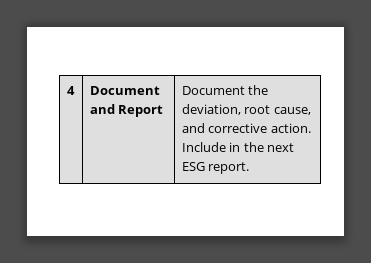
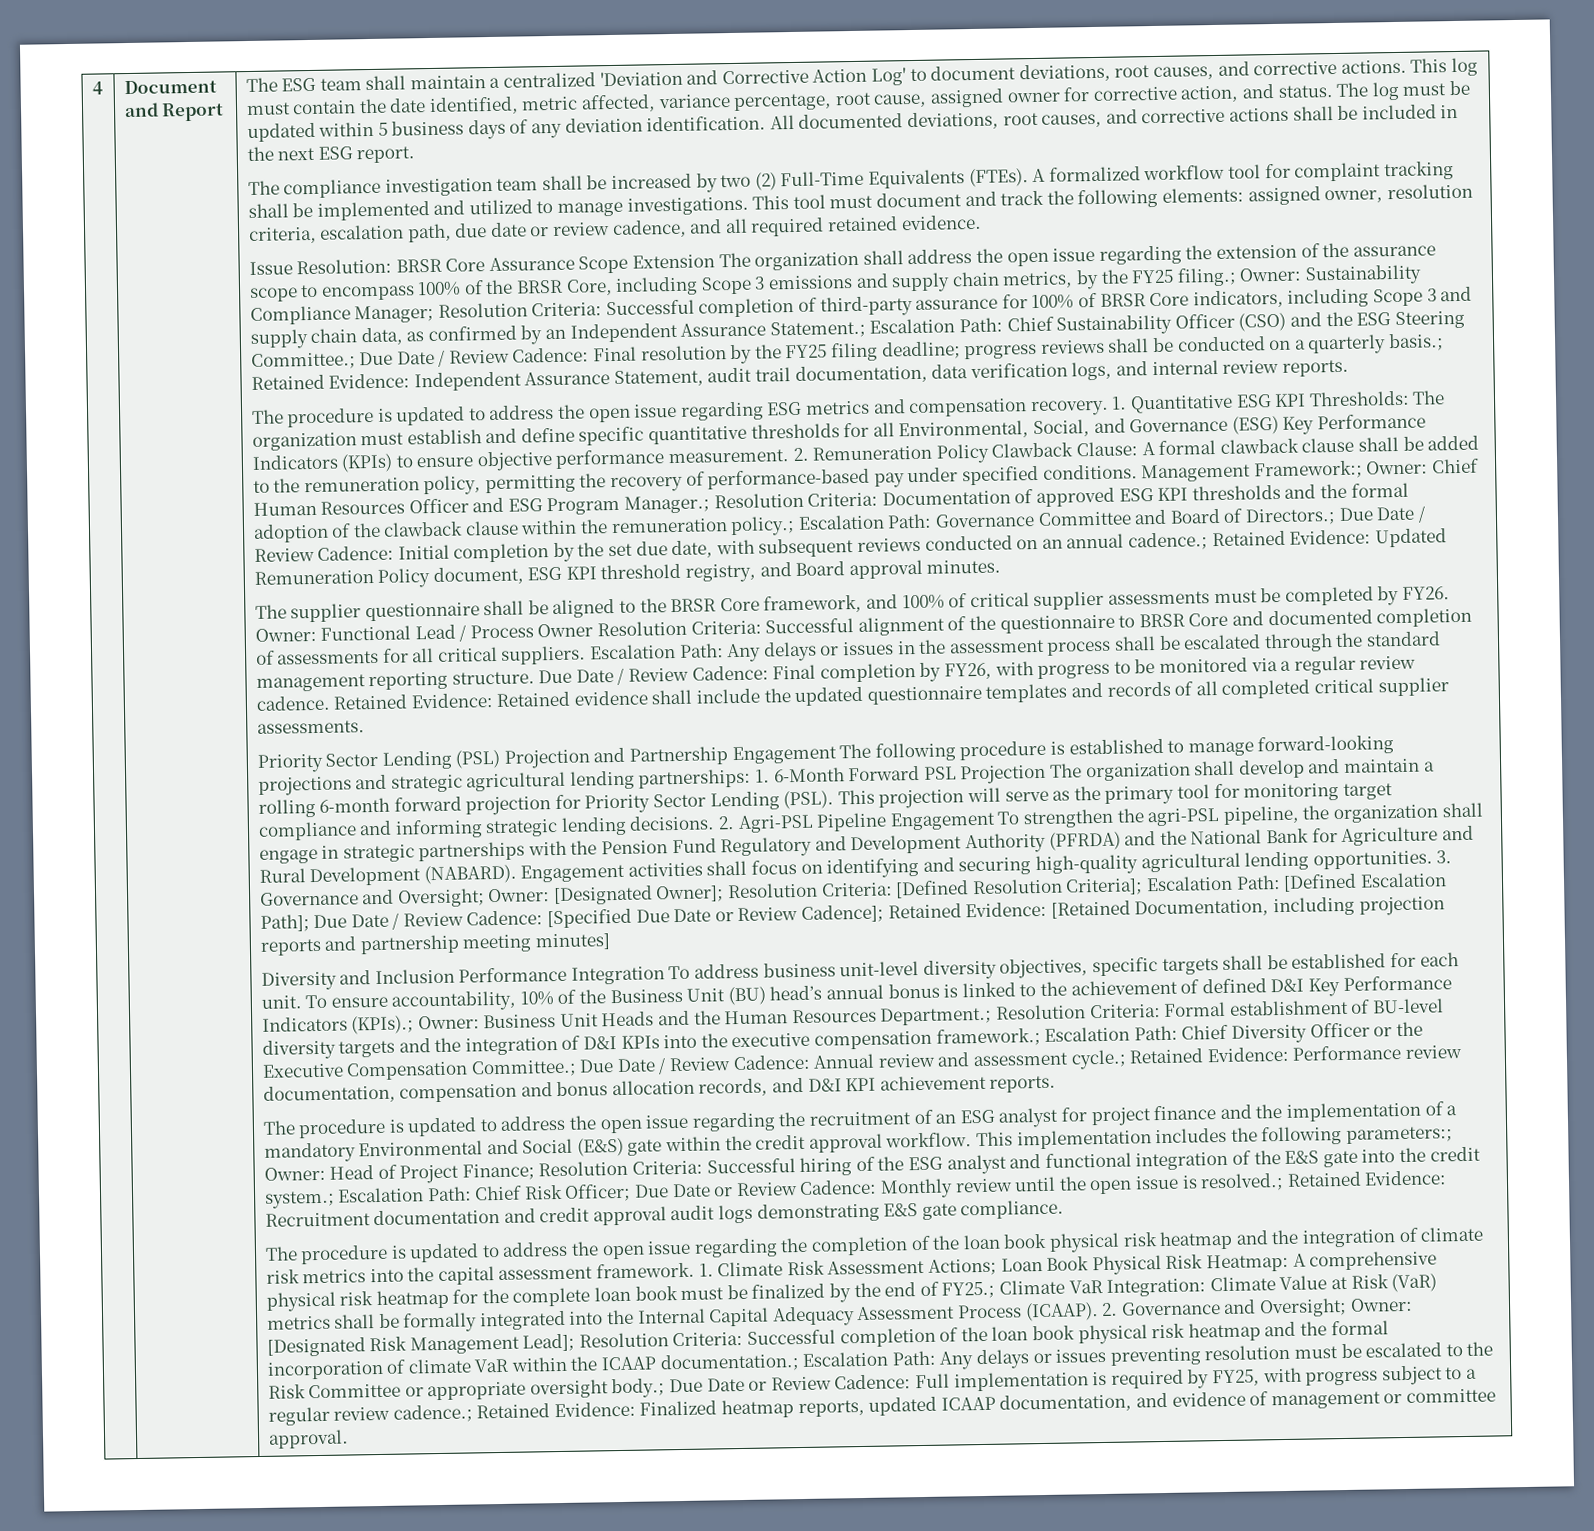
- Document the deviation, root cause, and corrective action. Include in the next ESG report.
+ The ESG team shall maintain a centralized 'Deviation and Corrective Action Log' to document deviations, root causes, and corrective actions. This log must contain the date identified, metric affected, variance percentage, root cause, assigned owner for corrective action, and status. The log must be updated within 5 business days of any deviation identification. All documented deviations, root causes, and corrective actions shall be included in the next ESG report.
+ The compliance investigation team shall be increased by two (2) Full-Time Equivalents (FTEs). A formalized workflow tool for complaint tracking shall be implemented and utilized to manage investigations. This tool must document and track the following elements: assigned owner, resolution criteria, escalation path, due date or review cadence, and all required retained evidence.
+ Issue Resolution: BRSR Core Assurance Scope Extension The organization shall address the open issue regarding the extension of the assurance scope to encompass 100% of the BRSR Core, including Scope 3 emissions and supply chain metrics, by the FY25 filing.; Owner: Sustainability Compliance Manager; Resolution Criteria: Successful completion of third-party assurance for 100% of BRSR Core indicators, including Scope 3 and supply chain data, as confirmed by an Independent Assurance Statement.; Escalation Path: Chief Sustainability Officer (CSO) and the ESG Steering Committee.; Due Date / Review Cadence: Final resolution by the FY25 filing deadline; progress reviews shall be conducted on a quarterly basis.; Retained Evidence: Independent Assurance Statement, audit trail documentation, data verification logs, and internal review reports.
+ The procedure is updated to address the open issue regarding ESG metrics and compensation recovery. 1. Quantitative ESG KPI Thresholds: The organization must establish and define specific quantitative thresholds for all Environmental, Social, and Governance (ESG) Key Performance Indicators (KPIs) to ensure objective performance measurement. 2. Remuneration Policy Clawback Clause: A formal clawback clause shall be added to the remuneration policy, permitting the recovery of performance-based pay under specified conditions. Management Framework:; Owner: Chief Human Resources Officer and ESG Program Manager.; Resolution Criteria: Documentation of approved ESG KPI thresholds and the formal adoption of the clawback clause within the remuneration policy.; Escalation Path: Governance Committee and Board of Directors.; Due Date / Review Cadence: Initial completion by the set due date, with subsequent reviews conducted on an annual cadence.; Retained Evidence: Updated Remuneration Policy document, ESG KPI threshold registry, and Board approval minutes.
+ The supplier questionnaire shall be aligned to the BRSR Core framework, and 100% of critical supplier assessments must be completed by FY26. Owner: Functional Lead / Process Owner Resolution Criteria: Successful alignment of the questionnaire to BRSR Core and documented completion of assessments for all critical suppliers. Escalation Path: Any delays or issues in the assessment process shall be escalated through the standard management reporting structure. Due Date / Review Cadence: Final completion by FY26, with progress to be monitored via a regular review cadence. Retained Evidence: Retained evidence shall include the updated questionnaire templates and records of all completed critical supplier assessments.
+ Priority Sector Lending (PSL) Projection and Partnership Engagement The following procedure is established to manage forward-looking projections and strategic agricultural lending partnerships: 1. 6-Month Forward PSL Projection The organization shall develop and maintain a rolling 6-month forward projection for Priority Sector Lending (PSL). This projection will serve as the primary tool for monitoring target compliance and informing strategic lending decisions. 2. Agri-PSL Pipeline Engagement To strengthen the agri-PSL pipeline, the organization shall engage in strategic partnerships with the Pension Fund Regulatory and Development Authority (PFRDA) and the National Bank for Agriculture and Rural Development (NABARD). Engagement activities shall focus on identifying and securing high-quality agricultural lending opportunities. 3. Governance and Oversight; Owner: [Designated Owner]; Resolution Criteria: [Defined Resolution Criteria]; Escalation Path: [Defined Escalation Path]; Due Date / Review Cadence: [Specified Due Date or Review Cadence]; Retained Evidence: [Retained Documentation, including projection reports and partnership meeting minutes]
+ Diversity and Inclusion Performance Integration To address business unit-level diversity objectives, specific targets shall be established for each unit. To ensure accountability, 10% of the Business Unit (BU) head’s annual bonus is linked to the achievement of defined D&I Key Performance Indicators (KPIs).; Owner: Business Unit Heads and the Human Resources Department.; Resolution Criteria: Formal establishment of BU-level diversity targets and the integration of D&I KPIs into the executive compensation framework.; Escalation Path: Chief Diversity Officer or the Executive Compensation Committee.; Due Date / Review Cadence: Annual review and assessment cycle.; Retained Evidence: Performance review documentation, compensation and bonus allocation records, and D&I KPI achievement reports.
+ The procedure is updated to address the open issue regarding the recruitment of an ESG analyst for project finance and the implementation of a mandatory Environmental and Social (E&S) gate within the credit approval workflow. This implementation includes the following parameters:; Owner: Head of Project Finance; Resolution Criteria: Successful hiring of the ESG analyst and functional integration of the E&S gate into the credit system.; Escalation Path: Chief Risk Officer; Due Date or Review Cadence: Monthly review until the open issue is resolved.; Retained Evidence: Recruitment documentation and credit approval audit logs demonstrating E&S gate compliance.
+ The procedure is updated to address the open issue regarding the completion of the loan book physical risk heatmap and the integration of climate risk metrics into the capital assessment framework. 1. Climate Risk Assessment Actions; Loan Book Physical Risk Heatmap: A comprehensive physical risk heatmap for the complete loan book must be finalized by the end of FY25.; Climate VaR Integration: Climate Value at Risk (VaR) metrics shall be formally integrated into the Internal Capital Adequacy Assessment Process (ICAAP). 2. Governance and Oversight; Owner: [Designated Risk Management Lead]; Resolution Criteria: Successful completion of the loan book physical risk heatmap and the formal incorporation of climate VaR within the ICAAP documentation.; Escalation Path: Any delays or issues preventing resolution must be escalated to the Risk Committee or appropriate oversight body.; Due Date or Review Cadence: Full implementation is required by FY25, with progress subject to a regular review cadence.; Retained Evidence: Finalized heatmap reports, updated ICAAP documentation, and evidence of management or committee approval.

